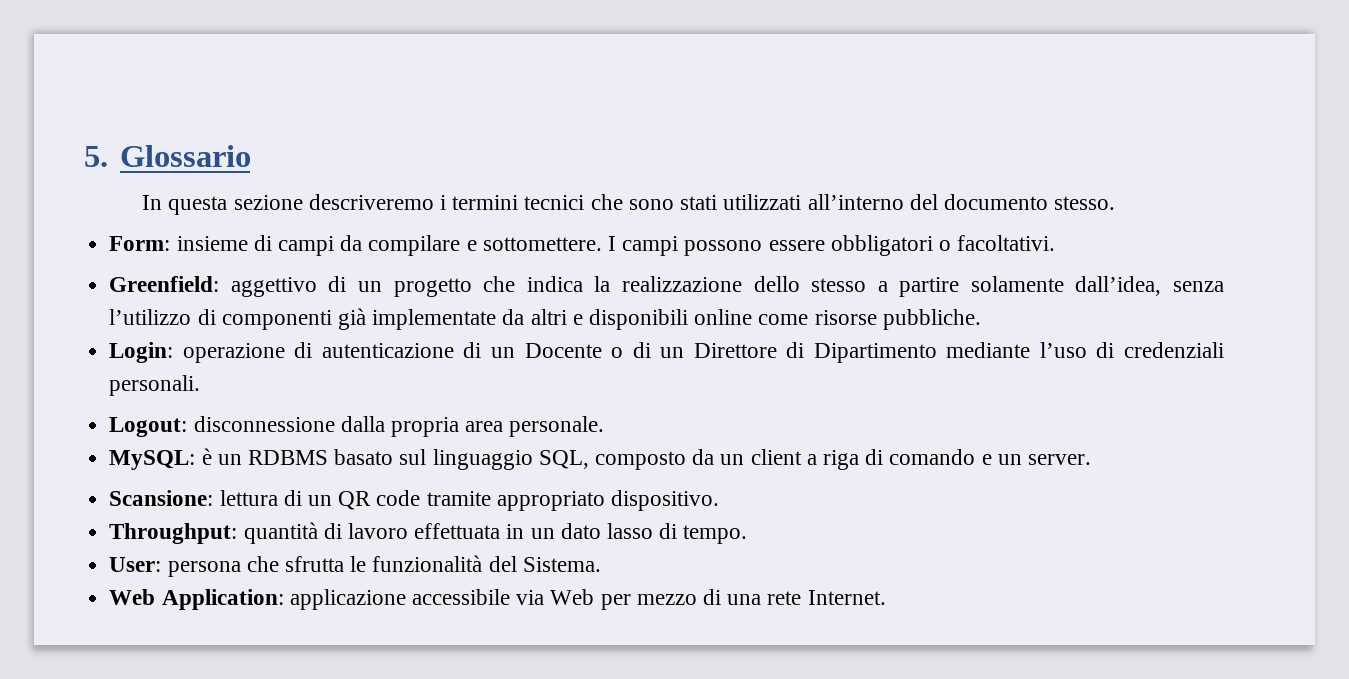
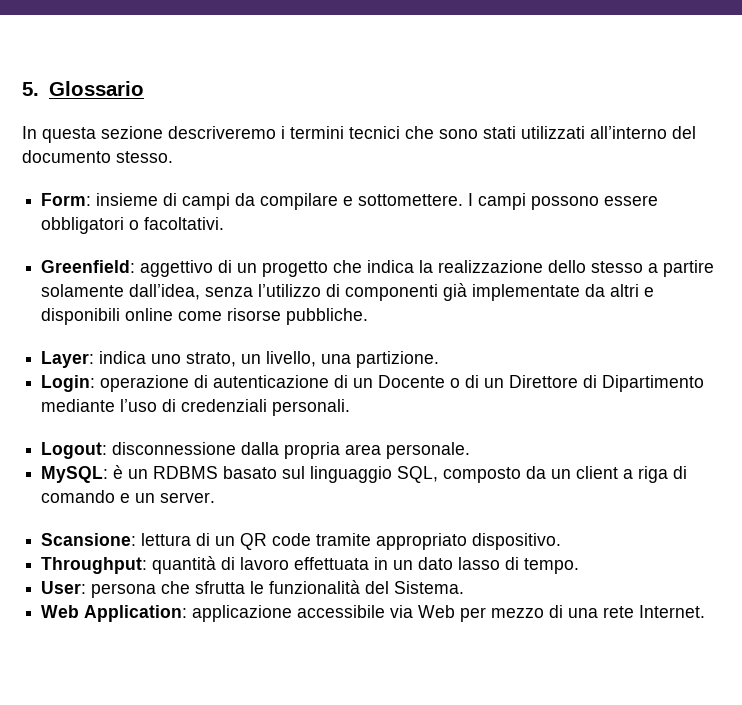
+ Layer: indica uno strato, un livello, una partizione.

